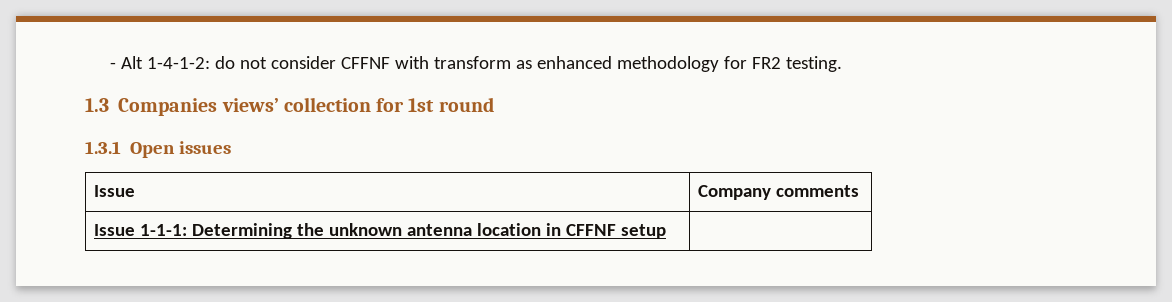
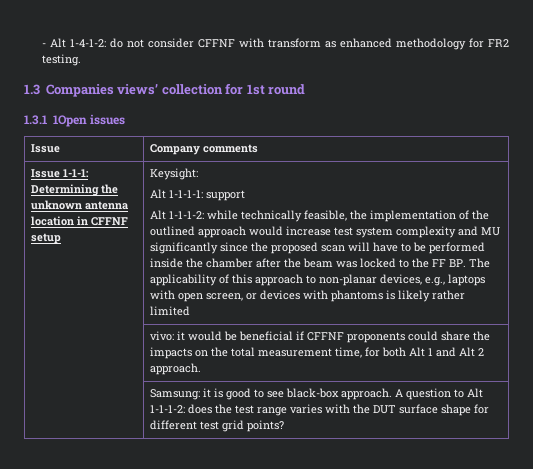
- 1.3.1 Open issues
+ 1.3.1 1Open issues
+ Keysight:
+ Alt 1-1-1-1: support
+ Alt 1-1-1-2: while technically feasible, the implementation of the outlined approach would increase test system complexity and MU significantly since the proposed scan will have to be performed inside the chamber after the beam was locked to the FF BP. The applicability of this approach to non-planar devices, e.g., laptops with open screen, or devices with phantoms is likely rather limited
+ | vivo: it would be beneficial if CFFNF proponents could share the impacts on the total measurement time, for both Alt 1 and Alt 2 approach.
+ | Samsung: it is good to see black-box approach. A question to Alt 1-1-1-2: does the test range varies with the DUT surface shape for different test grid points?

